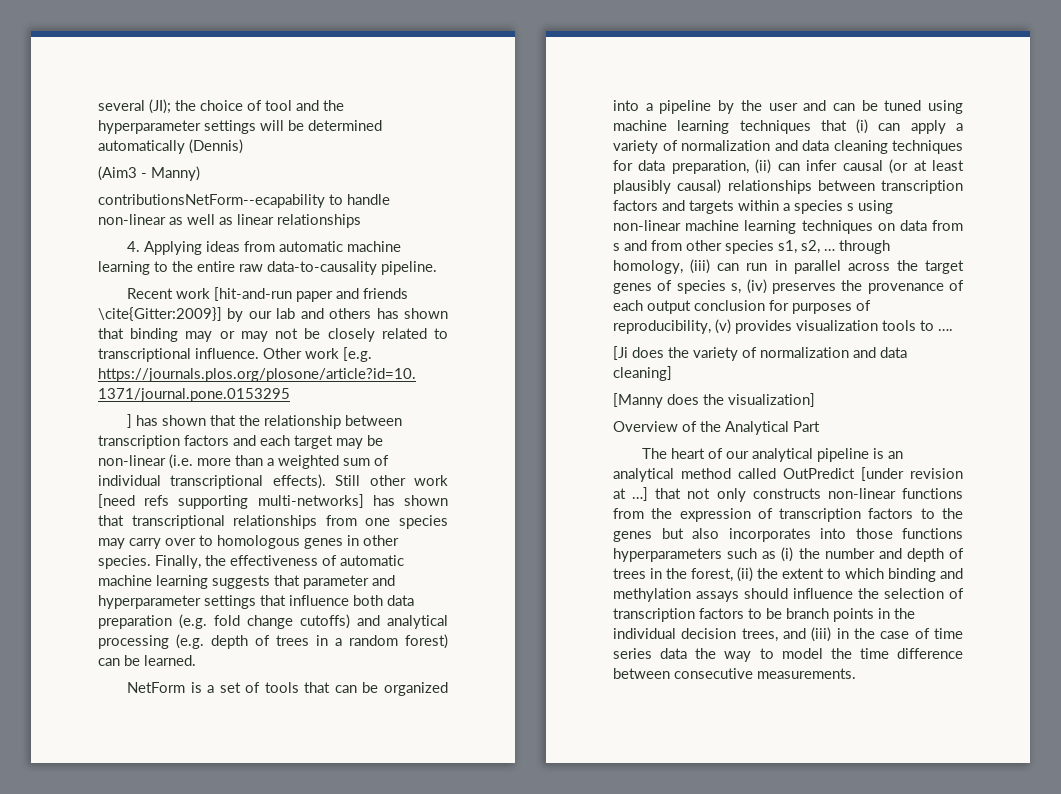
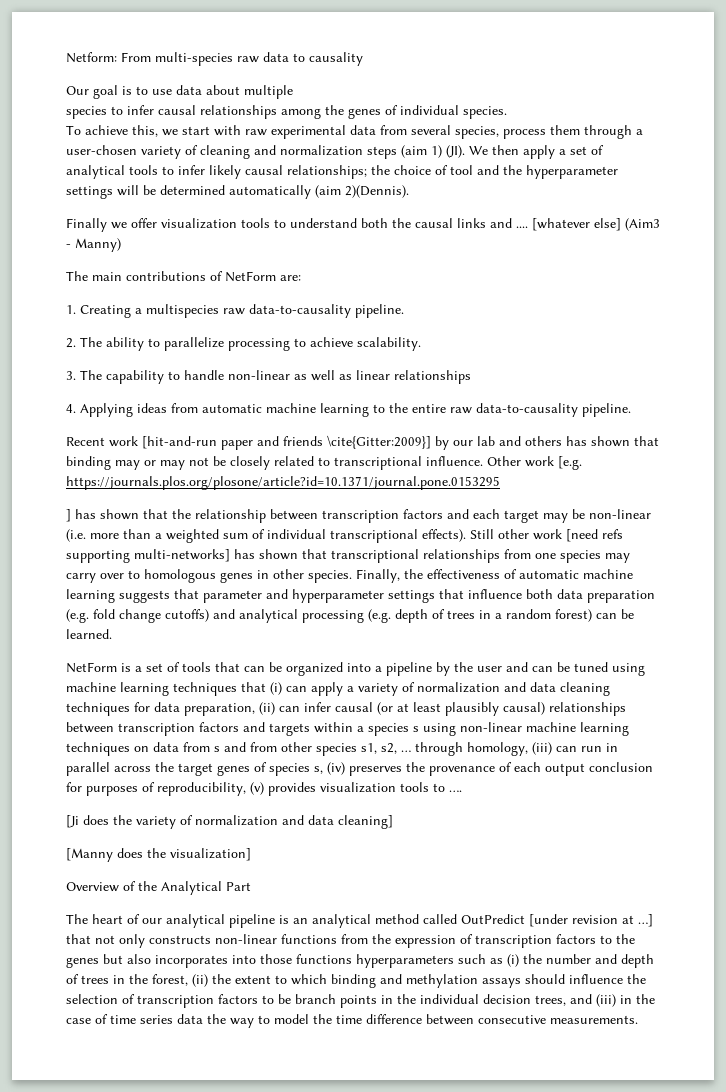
- several (JI); the choice of tool and the hyperparameter settings will be determined automatically (Dennis)
- (Aim3 - Manny)
- contributionsNetForm--ecapability to handle non-linear as well as linear relationships
+ Netform: From multi-species raw data to causality
+ Our goal is to use data about multiple
+ species to infer causal relationships among the genes of individual species.
+ To achieve this, we start with raw experimental data from several species, process them through a user-chosen variety of cleaning and normalization steps (aim 1) (JI). We then apply a set of analytical tools to infer likely causal relationships; the choice of tool and the hyperparameter settings will be determined automatically (aim 2)(Dennis).
+ Finally we offer visualization tools to understand both the causal links and .... [whatever else] (Aim3 - Manny)
+ The main contributions of NetForm are:
+ 1. Creating a multispecies raw data-to-causality pipeline.
+ 2. The ability to parallelize processing to achieve scalability.
+ 3. The capability to handle non-linear as well as linear relationships

